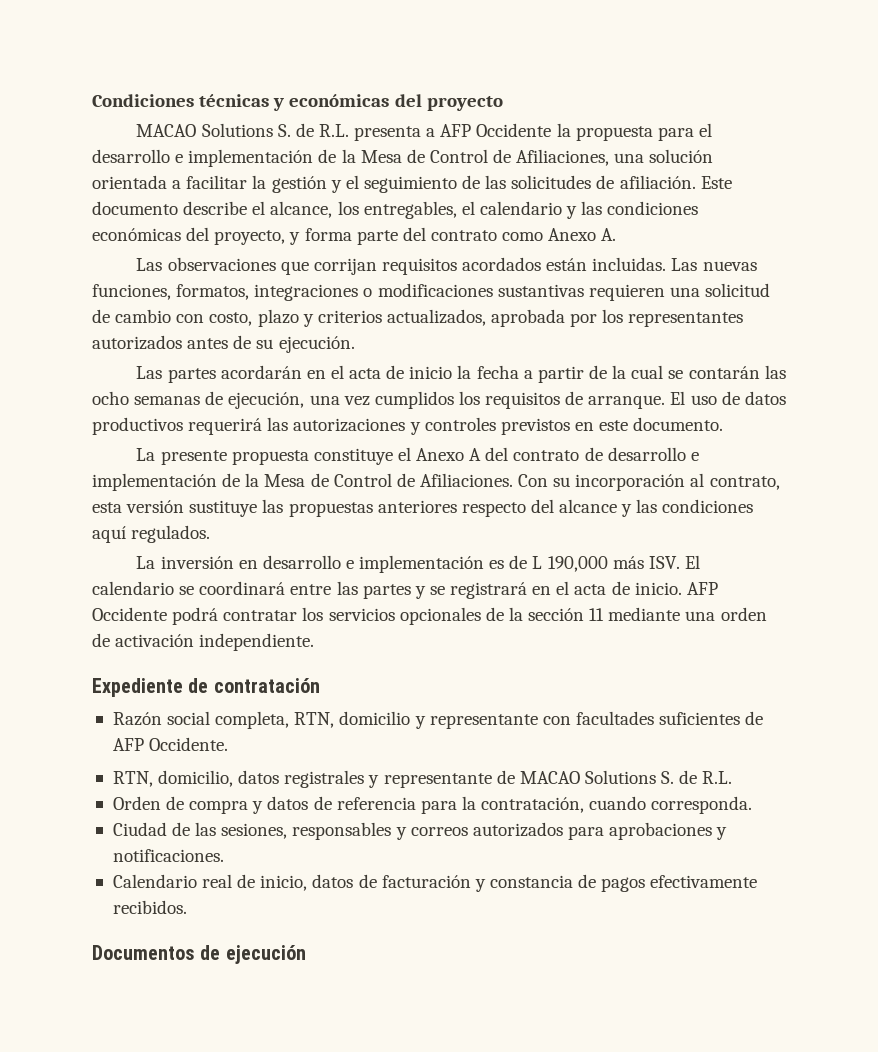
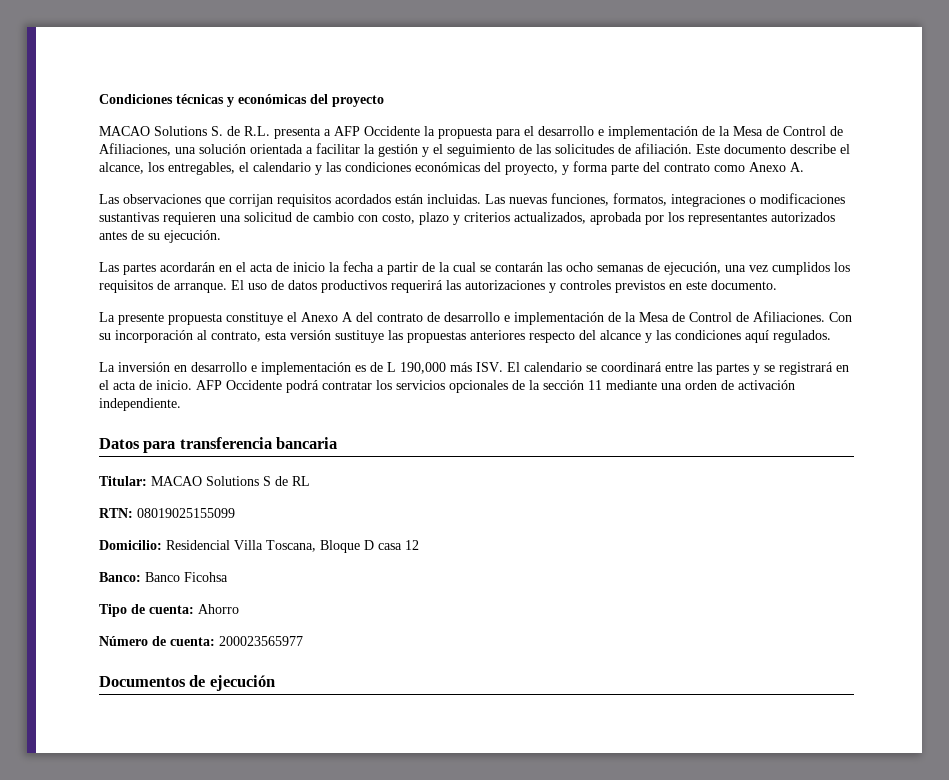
- Expediente de contratación
- Razón social completa, RTN, domicilio y representante con facultades suficientes de AFP Occidente.
- RTN, domicilio, datos registrales y representante de MACAO Solutions S. de R.L.
- Orden de compra y datos de referencia para la contratación, cuando corresponda.
- Ciudad de las sesiones, responsables y correos autorizados para aprobaciones y notificaciones.
- Calendario real de inicio, datos de facturación y constancia de pagos efectivamente recibidos.
+ Datos para transferencia bancaria
+ Titular: MACAO Solutions S de RL
+ RTN: 08019025155099
+ Domicilio: Residencial Villa Toscana, Bloque D casa 12
+ Banco: Banco Ficohsa
+ Tipo de cuenta: Ahorro
+ Número de cuenta: 200023565977

